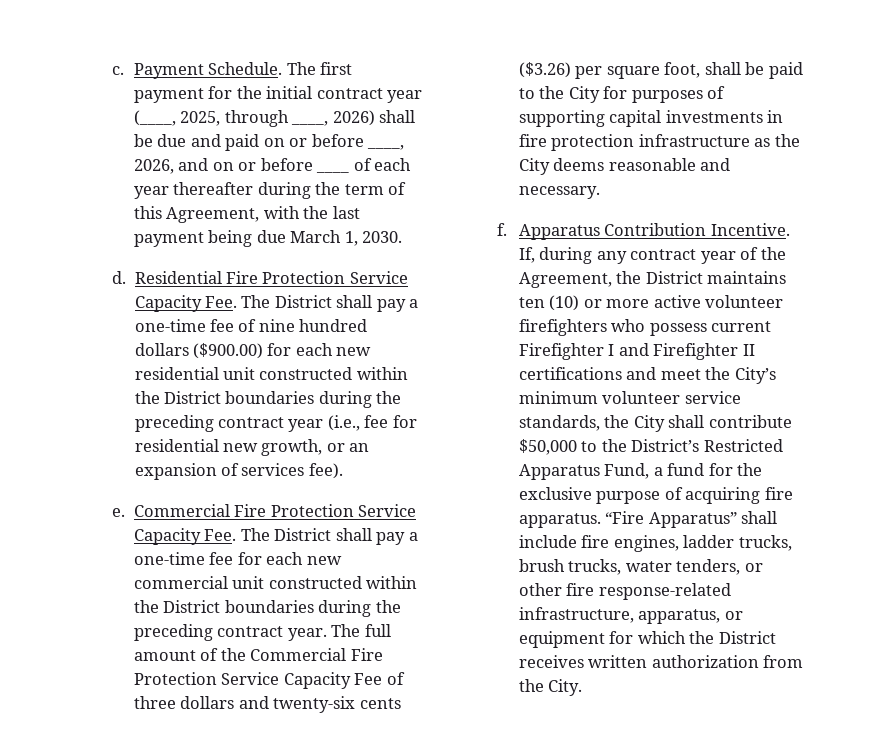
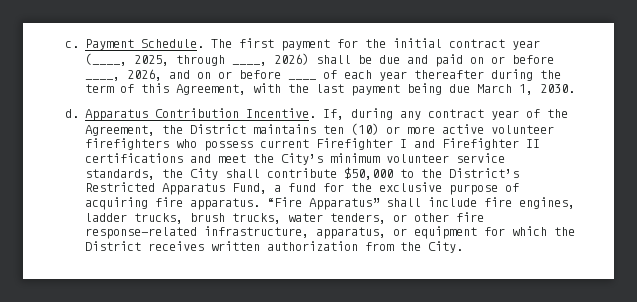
- Residential Fire Protection Service Capacity Fee. The District shall pay a one-time fee of nine hundred dollars ($900.00) for each new residential unit constructed within the District boundaries during the preceding contract year (i.e., fee for residential new growth, or an expansion of services fee).
- e. Commercial Fire Protection Service Capacity Fee. The District shall pay a one-time fee for each new commercial unit constructed within the District boundaries during the preceding contract year. The full amount of the Commercial Fire Protection Service Capacity Fee of three dollars and twenty-six cents ($3.26) per square foot, shall be paid to the City for purposes of supporting capital investments in fire protection infrastructure as the City deems reasonable and necessary.
- f.

